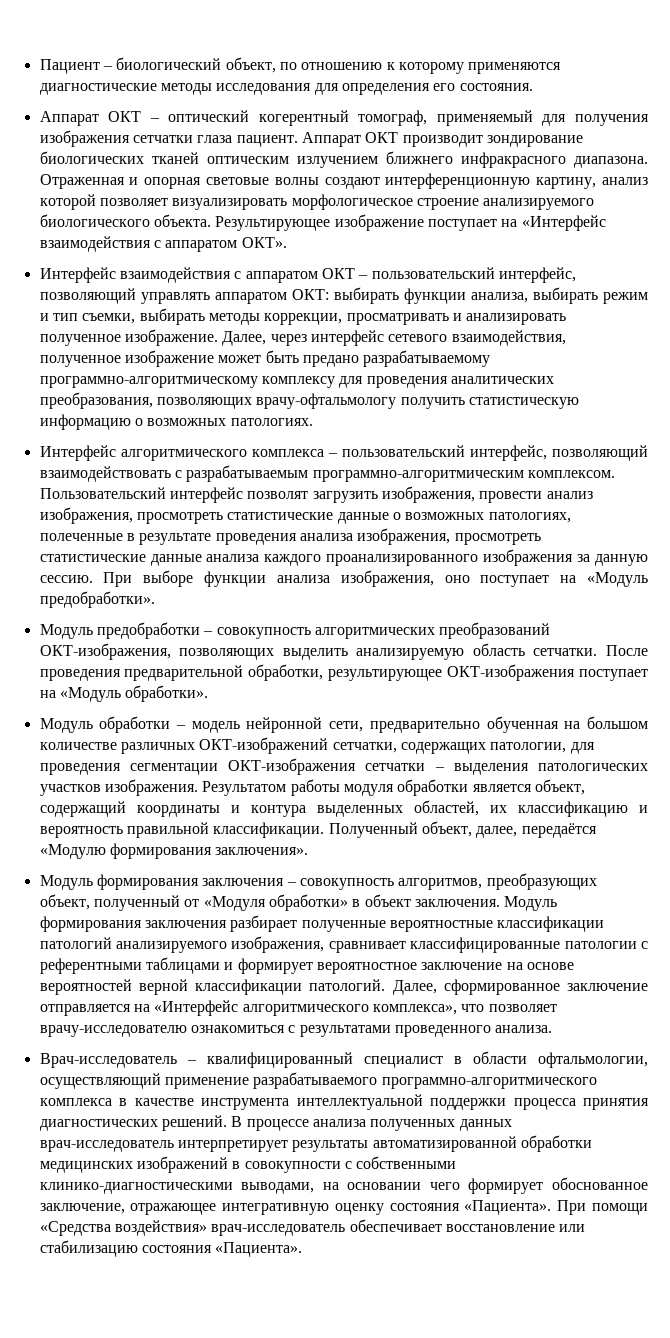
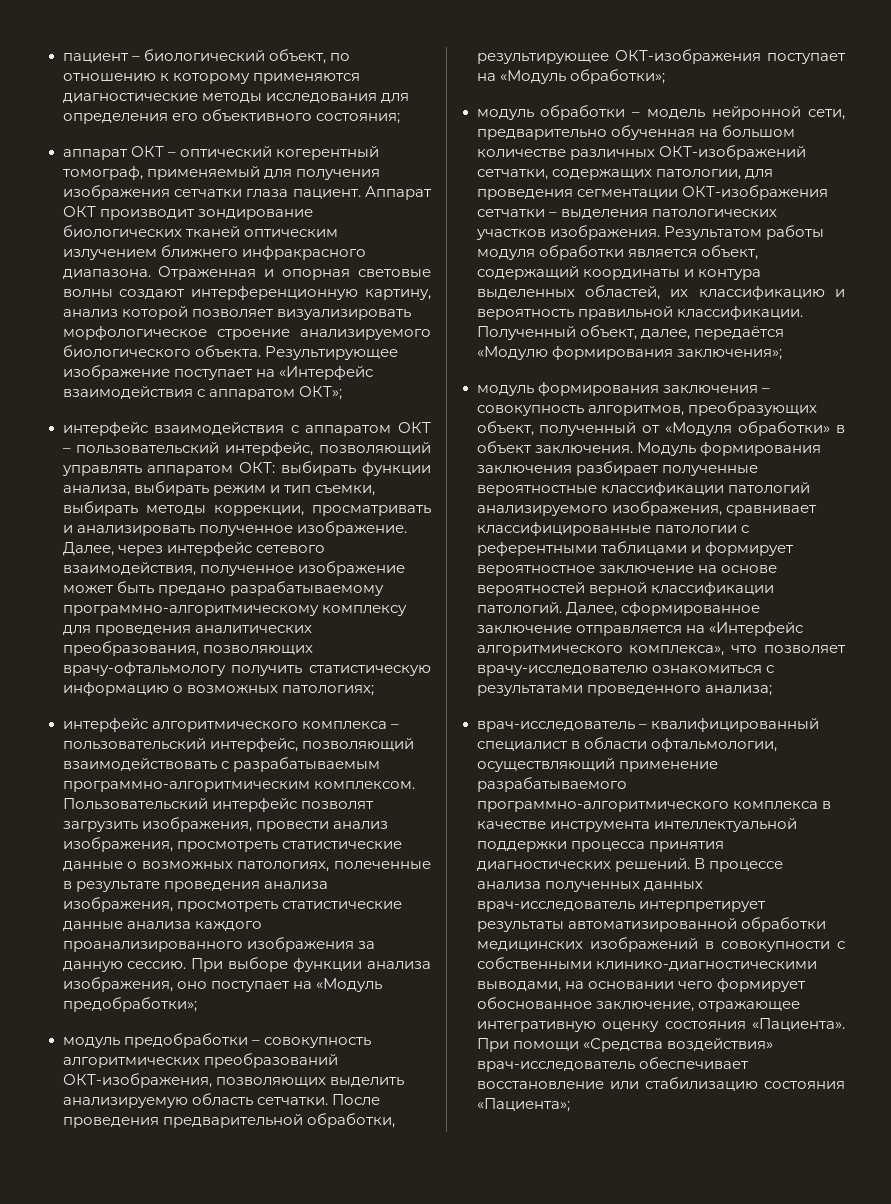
- Пациент – биологический объект, по отношению к которому применяются диагностические методы исследования для определения его состояния.
- Аппарат ОКТ – оптический когерентный томограф, применяемый для получения изображения сетчатки глаза пациент.
+ пациент – биологический объект, по отношению к которому применяются диагностические методы исследования для определения его объективного состояния;
+ аппарат ОКТ – оптический когерентный томограф, применяемый для получения изображения сетчатки глаза пациент.
- Результирующее изображение поступает на «Интерфейс взаимодействия с аппаратом ОКТ».
- Интерфейс взаимодействия с аппаратом ОКТ – пользовательский интерфейс, позволяющий управлять аппаратом ОКТ: выбирать функции анализа, выбирать режим и тип съемки, выбирать методы коррекции, просматривать и анализировать полученное изображение.
+ Результирующее изображение поступает на «Интерфейс взаимодействия с аппаратом ОКТ»;
+ интерфейс взаимодействия с аппаратом ОКТ – пользовательский интерфейс, позволяющий управлять аппаратом ОКТ: выбирать функции анализа, выбирать режим и тип съемки, выбирать методы коррекции, просматривать и анализировать полученное изображение.
- Далее, через интерфейс сетевого взаимодействия, полученное изображение может быть предано разрабатываемому программно-алгоритмическому комплексу для проведения аналитических преобразования, позволяющих врачу-офтальмологу получить статистическую информацию о возможных патологиях.
- Интерфейс алгоритмического комплекса – пользовательский интерфейс, позволяющий взаимодействовать с разрабатываемым программно-алгоритмическим комплексом.
+ Далее, через интерфейс сетевого взаимодействия, полученное изображение может быть предано разрабатываемому программно-алгоритмическому комплексу для проведения аналитических преобразования, позволяющих врачу-офтальмологу получить статистическую информацию о возможных патологиях;
+ интерфейс алгоритмического комплекса – пользовательский интерфейс, позволяющий взаимодействовать с разрабатываемым программно-алгоритмическим комплексом.
- При выборе функции анализа изображения, оно поступает на «Модуль предобработки».
- Модуль предобработки – совокупность алгоритмических преобразований ОКТ-изображения, позволяющих выделить анализируемую область сетчатки.
+ При выборе функции анализа изображения, оно поступает на «Модуль предобработки»;
+ модуль предобработки – совокупность алгоритмических преобразований ОКТ-изображения, позволяющих выделить анализируемую область сетчатки.
- После проведения предварительной обработки, результирующее ОКТ-изображения поступает на «Модуль обработки».
- Модуль обработки – модель нейронной сети, предварительно обученная на большом количестве различных ОКТ-изображений сетчатки, содержащих патологии, для проведения сегментации ОКТ-изображения сетчатки – выделения патологических участков изображения.
+ После проведения предварительной обработки, результирующее ОКТ-изображения поступает на «Модуль обработки»;
+ модуль обработки – модель нейронной сети, предварительно обученная на большом количестве различных ОКТ-изображений сетчатки, содержащих патологии, для проведения сегментации ОКТ-изображения сетчатки – выделения патологических участков изображения.
- Полученный объект, далее, передаётся «Модулю формирования заключения».
- Модуль формирования заключения – совокупность алгоритмов, преобразующих объект, полученный от «Модуля обработки» в объект заключения.
+ Полученный объект, далее, передаётся «Модулю формирования заключения»;
+ модуль формирования заключения – совокупность алгоритмов, преобразующих объект, полученный от «Модуля обработки» в объект заключения.
- Далее, сформированное заключение отправляется на «Интерфейс алгоритмического комплекса», что позволяет врачу-исследователю ознакомиться с результатами проведенного анализа.
- Врач-исследователь – квалифицированный специалист в области офтальмологии, осуществляющий применение разрабатываемого программно-алгоритмического комплекса в качестве инструмента интеллектуальной поддержки процесса принятия диагностических решений.
+ Далее, сформированное заключение отправляется на «Интерфейс алгоритмического комплекса», что позволяет врачу-исследователю ознакомиться с результатами проведенного анализа;
+ врач-исследователь – квалифицированный специалист в области офтальмологии, осуществляющий применение разрабатываемого программно-алгоритмического комплекса в качестве инструмента интеллектуальной поддержки процесса принятия диагностических решений.
- При помощи «Средства воздействия» врач-исследователь обеспечивает восстановление или стабилизацию состояния «Пациента».
+ При помощи «Средства воздействия» врач-исследователь обеспечивает восстановление или стабилизацию состояния «Пациента»;

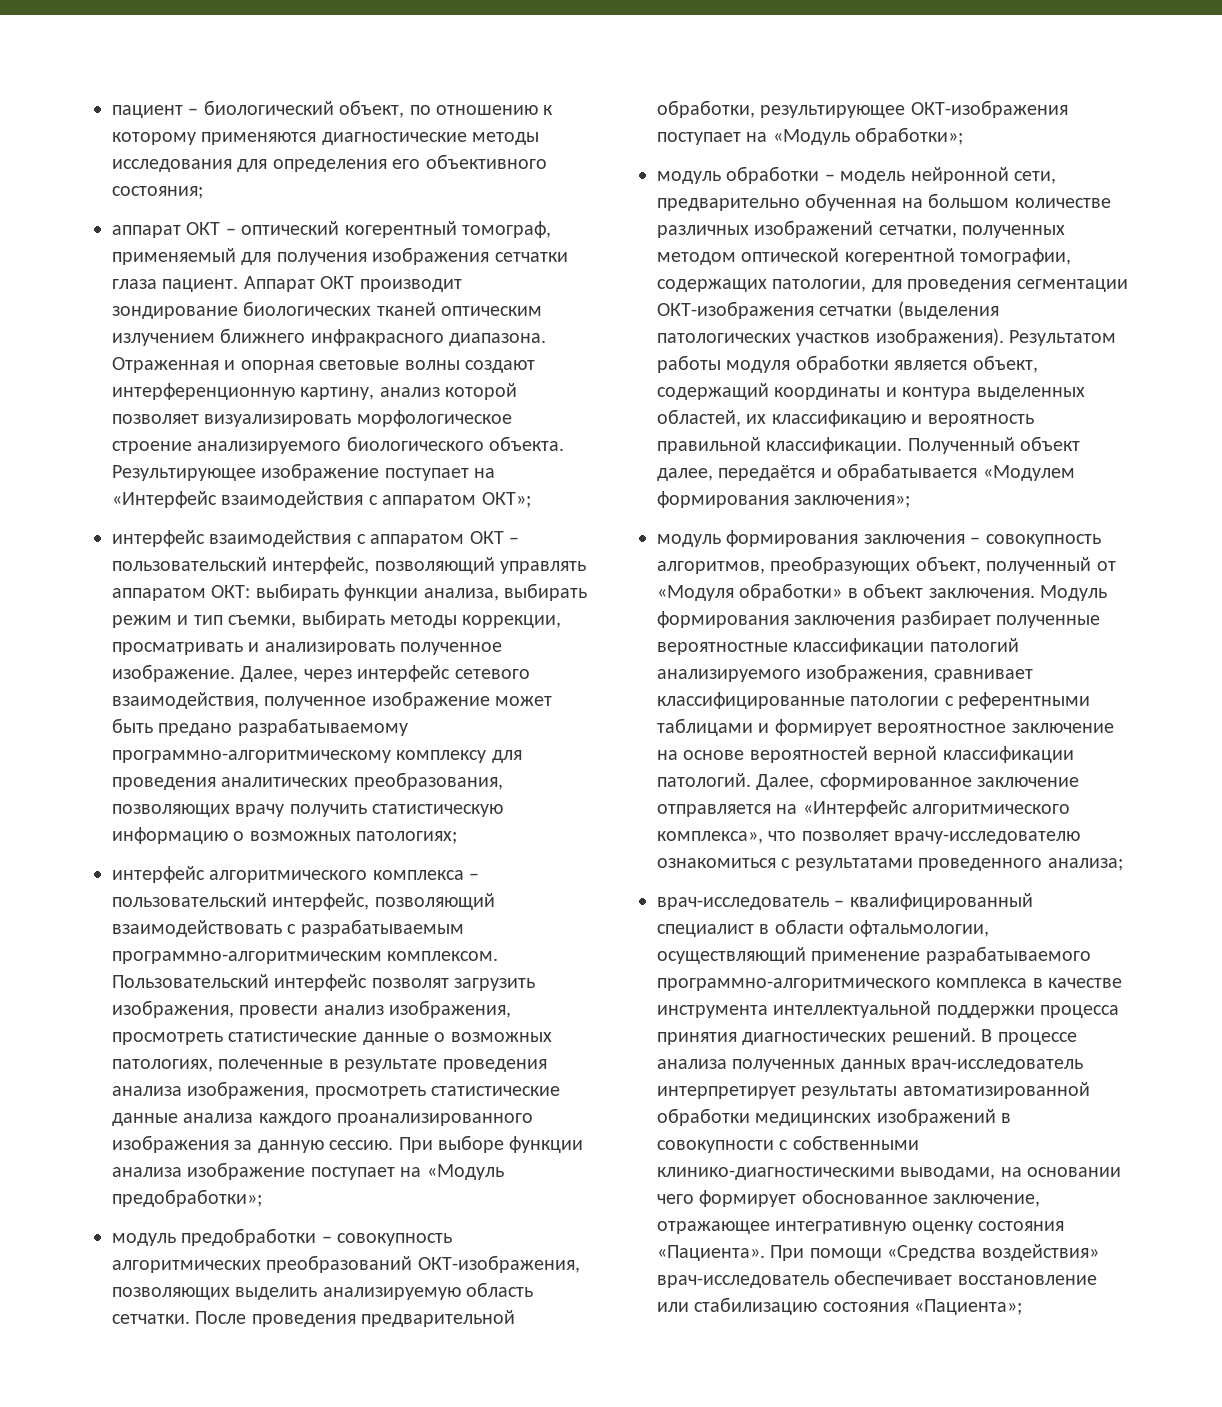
- Далее, через интерфейс сетевого взаимодействия, полученное изображение может быть предано разрабатываемому программно-алгоритмическому комплексу для проведения аналитических преобразования, позволяющих врачу-офтальмологу получить статистическую информацию о возможных патологиях;
+ Далее, через интерфейс сетевого взаимодействия, полученное изображение может быть предано разрабатываемому программно-алгоритмическому комплексу для проведения аналитических преобразования, позволяющих врачу получить статистическую информацию о возможных патологиях;
- При выборе функции анализа изображения, оно поступает на «Модуль предобработки»;
+ При выборе функции анализа изображение поступает на «Модуль предобработки»;
- модуль обработки – модель нейронной сети, предварительно обученная на большом количестве различных ОКТ-изображений сетчатки, содержащих патологии, для проведения сегментации ОКТ-изображения сетчатки – выделения патологических участков изображения.
+ модуль обработки – модель нейронной сети, предварительно обученная на большом количестве различных изображений сетчатки, полученных методом оптической когерентной томографии, содержащих патологии, для проведения сегментации ОКТ-изображения сетчатки (выделения патологических участков изображения).
- Полученный объект, далее, передаётся «Модулю формирования заключения»;
+ Полученный объект далее, передаётся и обрабатывается «Модулем формирования заключения»;

